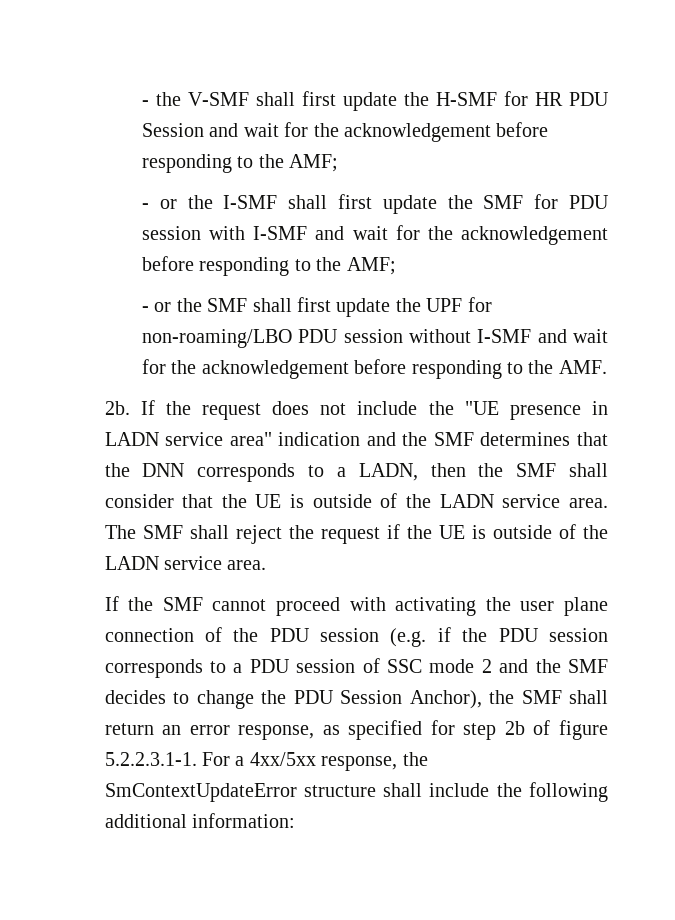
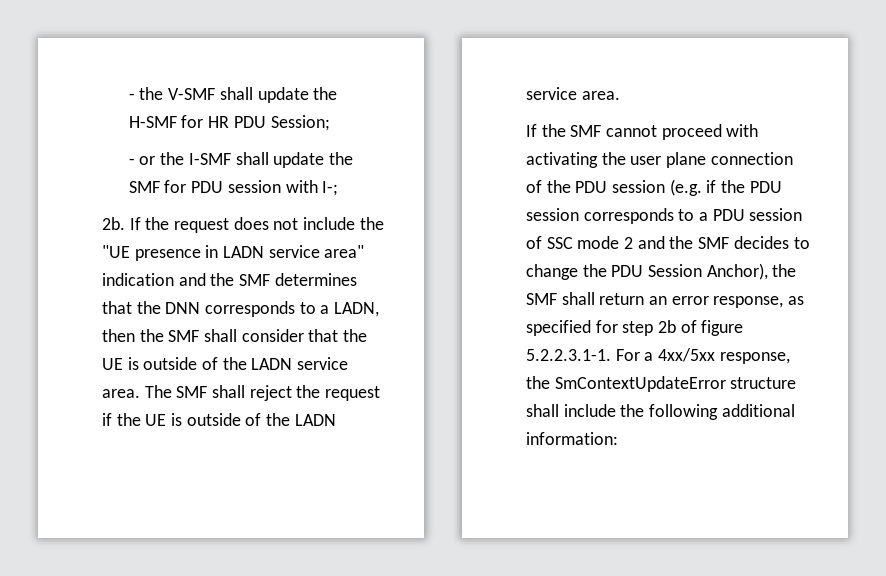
- - the V-SMF shall first update the H-SMF for HR PDU Session and wait for the acknowledgement before responding to the AMF;
+ - the V-SMF shall update the H-SMF for HR PDU Session;
- - or the I-SMF shall first update the SMF for PDU session with I-SMF and wait for the acknowledgement before responding to the AMF;
- - or the SMF shall first update the UPF for non-roaming/LBO PDU session without I-SMF and wait for the acknowledgement before responding to the AMF.
+ - or the I-SMF shall update the SMF for PDU session with I-;

